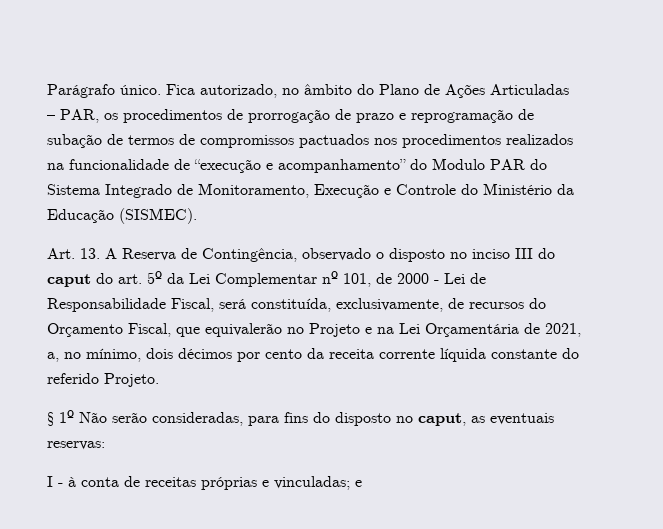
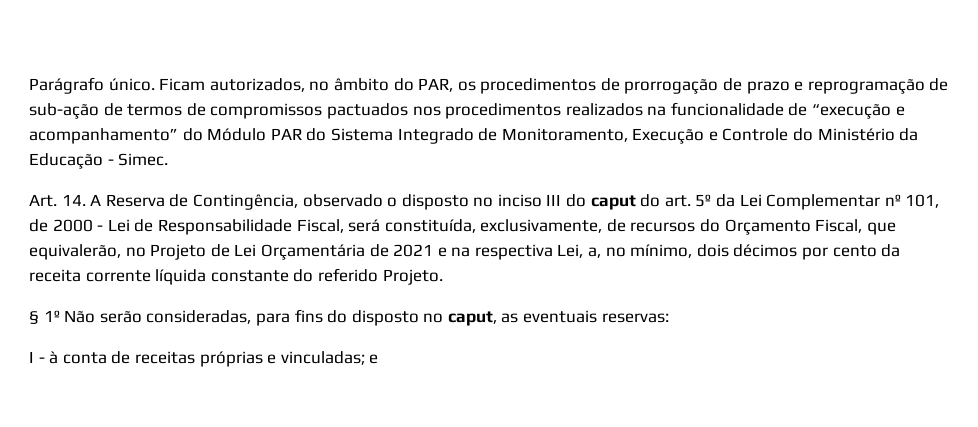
- Fica autorizado, no âmbito do Plano de Ações Articuladas – PAR, os procedimentos de prorrogação de prazo e reprogramação de subação de termos de compromissos pactuados nos procedimentos realizados na funcionalidade de “execução e acompanhamento” do Modulo PAR do Sistema Integrado de Monitoramento, Execução e Controle do Ministério da Educação (SISMEC).
+ Ficam autorizados, no âmbito do PAR, os procedimentos de prorrogação de prazo e reprogramação de sub-ação de termos de compromissos pactuados nos procedimentos realizados na funcionalidade de “execução e acompanhamento” do Módulo PAR do Sistema Integrado de Monitoramento, Execução e Controle do Ministério da Educação - Simec.
- Art. 13. A Reserva de Contingência, observado o disposto no inciso III do caput do art. 5º da Lei Complementar nº 101, de 2000 - Lei de Responsabilidade Fiscal, será constituída, exclusivamente, de recursos do Orçamento Fiscal, que equivalerão no Projeto e na Lei Orçamentária de 2021, a, no mínimo, dois décimos por cento da receita corrente líquida constante do referido Projeto.
+ Art. 14. A Reserva de Contingência, observado o disposto no inciso III do caput do art. 5º da Lei Complementar nº 101, de 2000 - Lei de Responsabilidade Fiscal, será constituída, exclusivamente, de recursos do Orçamento Fiscal, que equivalerão, no Projeto de Lei Orçamentária de 2021 e na respectiva Lei, a, no mínimo, dois décimos por cento da receita corrente líquida constante do referido Projeto.

